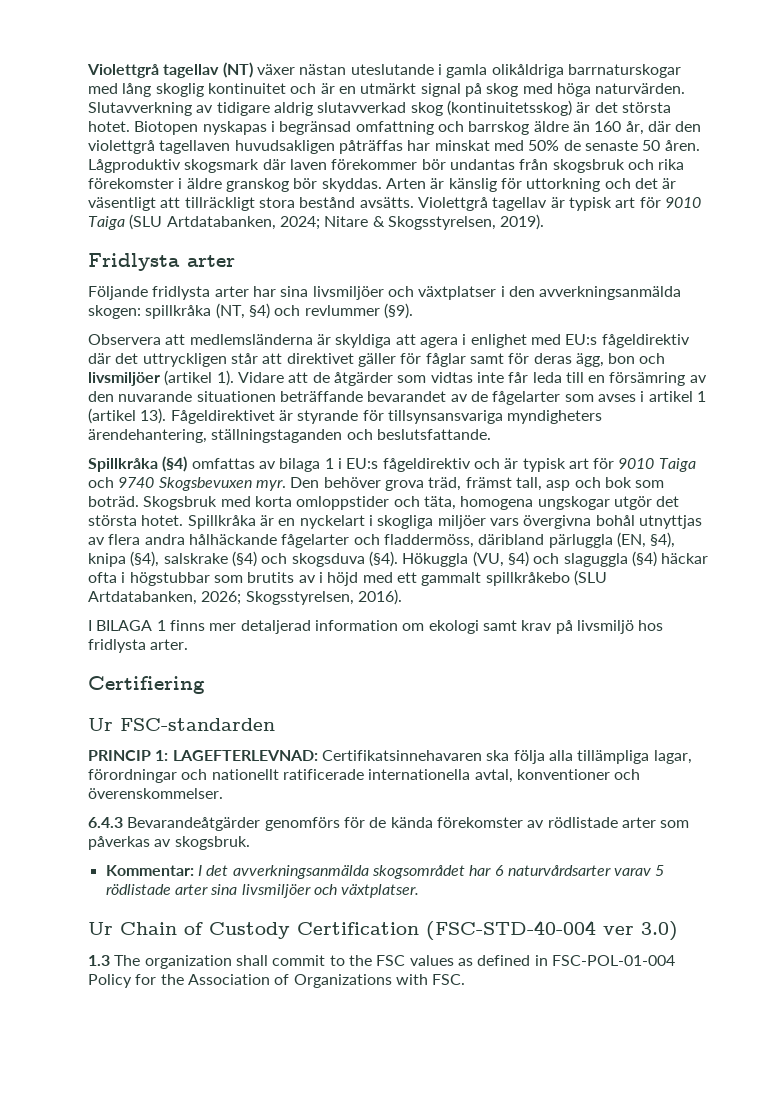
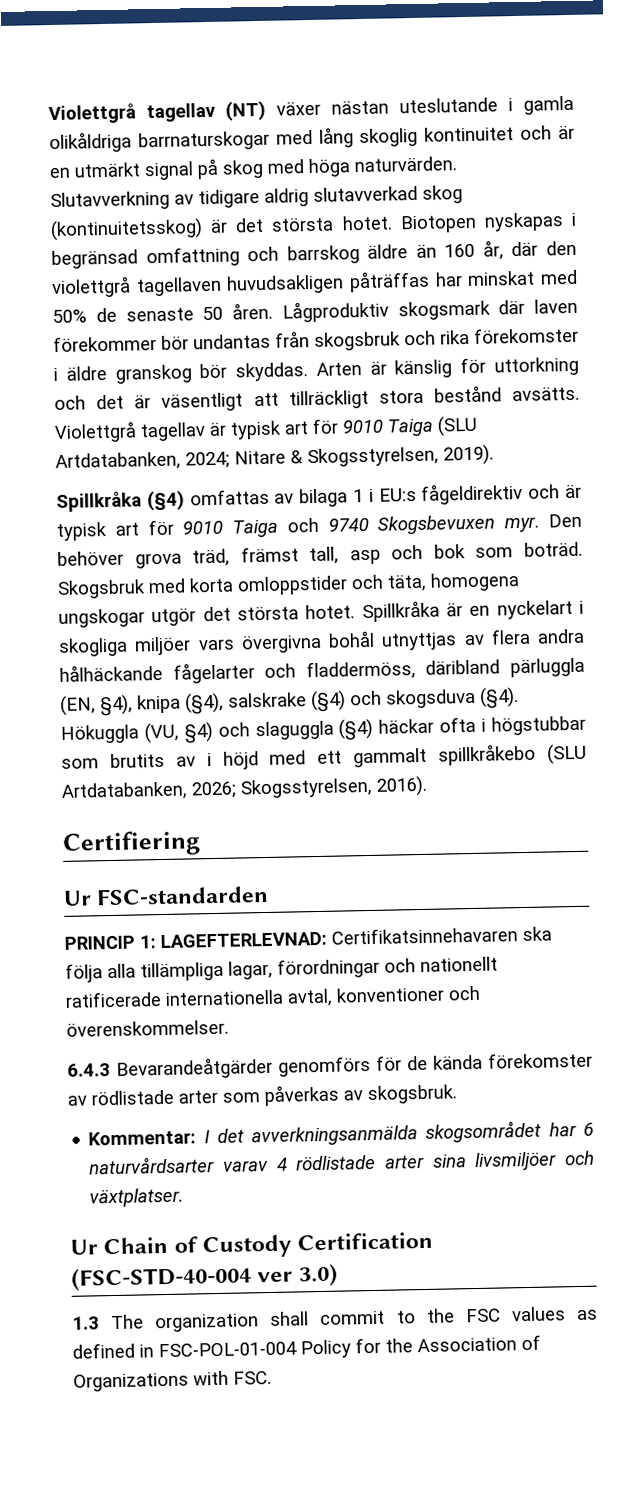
- Fridlysta arter
- Följande fridlysta arter har sina livsmiljöer och växtplatser i den avverkningsanmälda skogen: spillkråka (NT, §4) och revlummer (§9).
- Observera att medlemsländerna är skyldiga att agera i enlighet med EU:s fågeldirektiv där det uttryckligen står att direktivet gäller för fåglar samt för deras ägg, bon och livsmiljöer (artikel 1). Vidare att de åtgärder som vidtas inte får leda till en försämring av den nuvarande situationen beträffande bevarandet av de fågelarter som avses i artikel 1 (artikel 13). Fågeldirektivet är styrande för tillsynsansvariga myndigheters ärendehantering, ställningstaganden och beslutsfattande.
- I BILAGA 1 finns mer detaljerad information om ekologi samt krav på livsmiljö hos fridlysta arter.
- Kommentar: I det avverkningsanmälda skogsområdet har 6 naturvårdsarter varav 5 rödlistade arter sina livsmiljöer och växtplatser.
+ Kommentar: I det avverkningsanmälda skogsområdet har 6 naturvårdsarter varav 4 rödlistade arter sina livsmiljöer och växtplatser.

